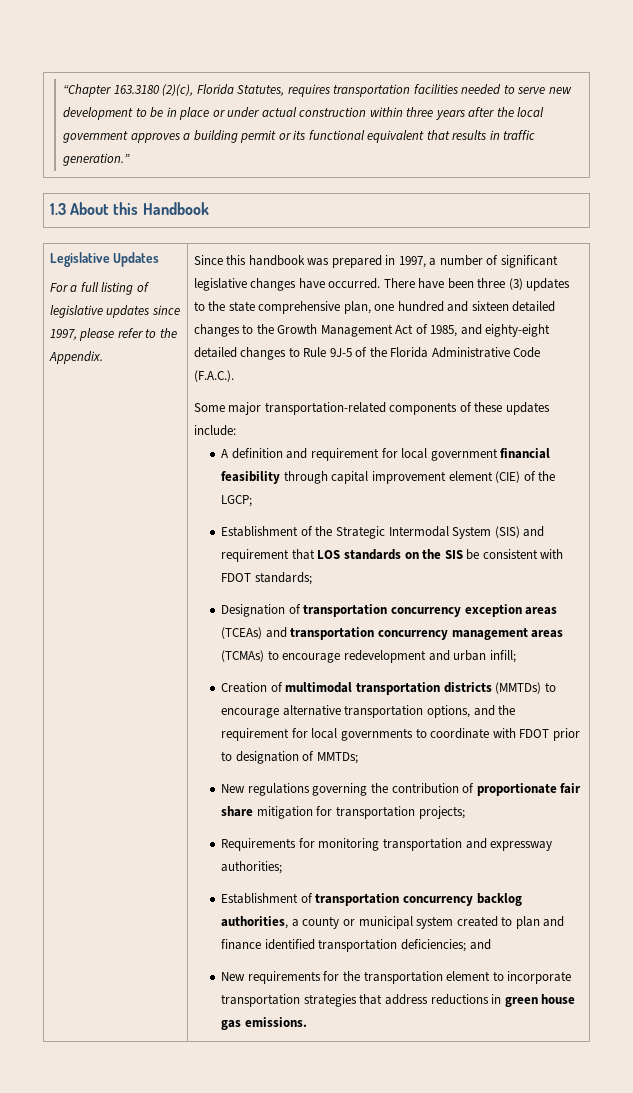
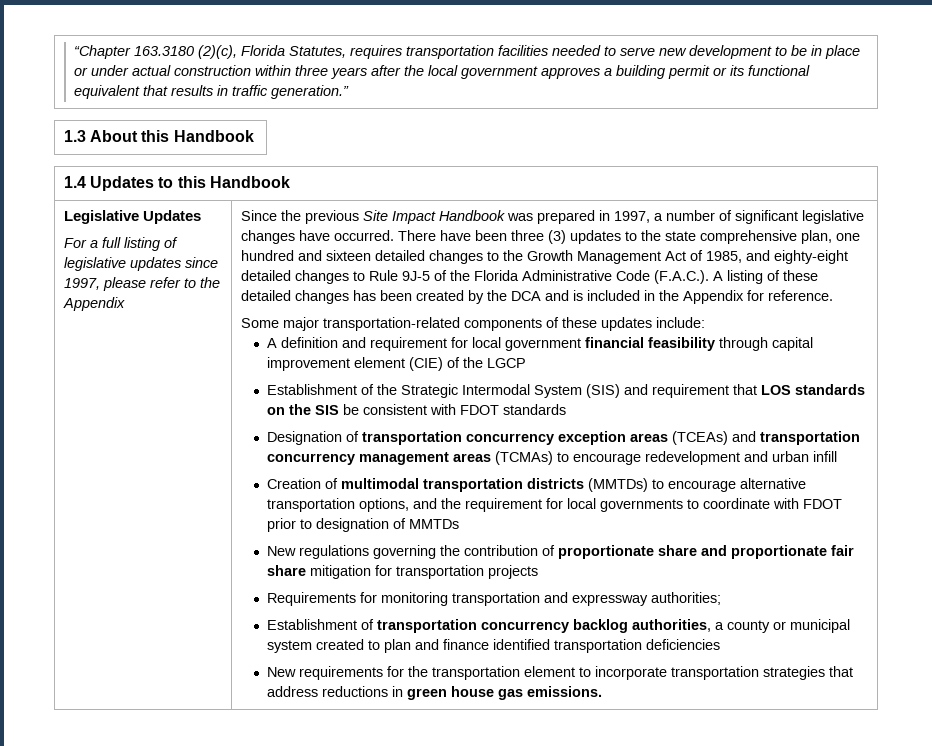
+ 1.4 Updates to this Handbook
- For a full listing of legislative updates since 1997, please refer to the Appendix.
+ For a full listing of legislative updates since 1997, please refer to the Appendix
- Since this handbook was prepared in 1997, a number of significant legislative changes have occurred.
+ Since the previous Site Impact Handbook was prepared in 1997, a number of significant legislative changes have occurred.
- There have been three (3) updates to the state comprehensive plan, one hundred and sixteen detailed changes to the Growth Management Act of 1985, and eighty-eight detailed changes to Rule 9J-5 of the Florida Administrative Code (F.A.C.).
+ There have been three (3) updates to the state comprehensive plan, one hundred and sixteen detailed changes to the Growth Management Act of 1985, and eighty-eight detailed changes to Rule 9J-5 of the Florida Administrative Code (F.A.C.). A listing of these detailed changes has been created by the DCA and is included in the Appendix for reference.
- A definition and requirement for local government financial feasibility through capital improvement element (CIE) of the LGCP;
+ A definition and requirement for local government financial feasibility through capital improvement element (CIE) of the LGCP
- Establishment of the Strategic Intermodal System (SIS) and requirement that LOS standards on the SIS be consistent with FDOT standards;
+ Establishment of the Strategic Intermodal System (SIS) and requirement that LOS standards on the SIS be consistent with FDOT standards
- Designation of transportation concurrency exception areas (TCEAs) and transportation concurrency management areas (TCMAs) to encourage redevelopment and urban infill;
+ Designation of transportation concurrency exception areas (TCEAs) and transportation concurrency management areas (TCMAs) to encourage redevelopment and urban infill
- Creation of multimodal transportation districts (MMTDs) to encourage alternative transportation options, and the requirement for local governments to coordinate with FDOT prior to designation of MMTDs;
+ Creation of multimodal transportation districts (MMTDs) to encourage alternative transportation options, and the requirement for local governments to coordinate with FDOT prior to designation of MMTDs
- New regulations governing the contribution of proportionate fair share mitigation for transportation projects;
+ New regulations governing the contribution of proportionate share and proportionate fair share mitigation for transportation projects
- Establishment of transportation concurrency backlog authorities, a county or municipal system created to plan and finance identified transportation deficiencies; and
+ Establishment of transportation concurrency backlog authorities, a county or municipal system created to plan and finance identified transportation deficiencies

